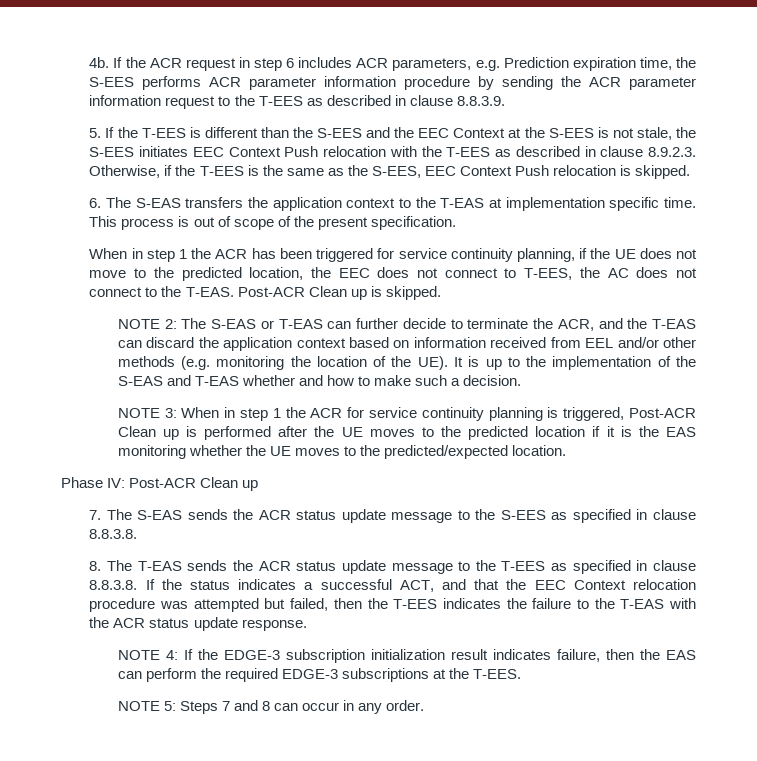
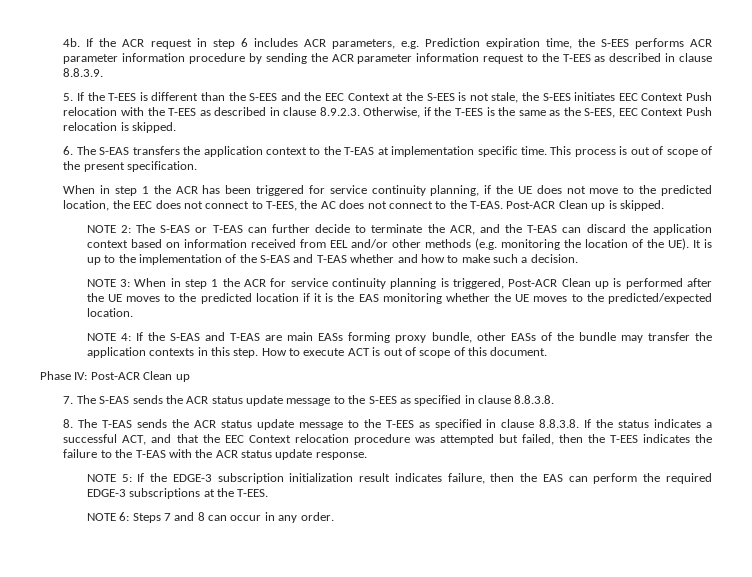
+ NOTE 4: If the S-EAS and T-EAS are main EASs forming proxy bundle, other EASs of the bundle may transfer the application contexts in this step. How to execute ACT is out of scope of this document.
- NOTE 4: If the EDGE-3 subscription initialization result indicates failure, then the EAS can perform the required EDGE-3 subscriptions at the T-EES.
+ NOTE 5: If the EDGE-3 subscription initialization result indicates failure, then the EAS can perform the required EDGE-3 subscriptions at the T-EES.
- NOTE 5: Steps 7 and 8 can occur in any order.
+ NOTE 6: Steps 7 and 8 can occur in any order.

